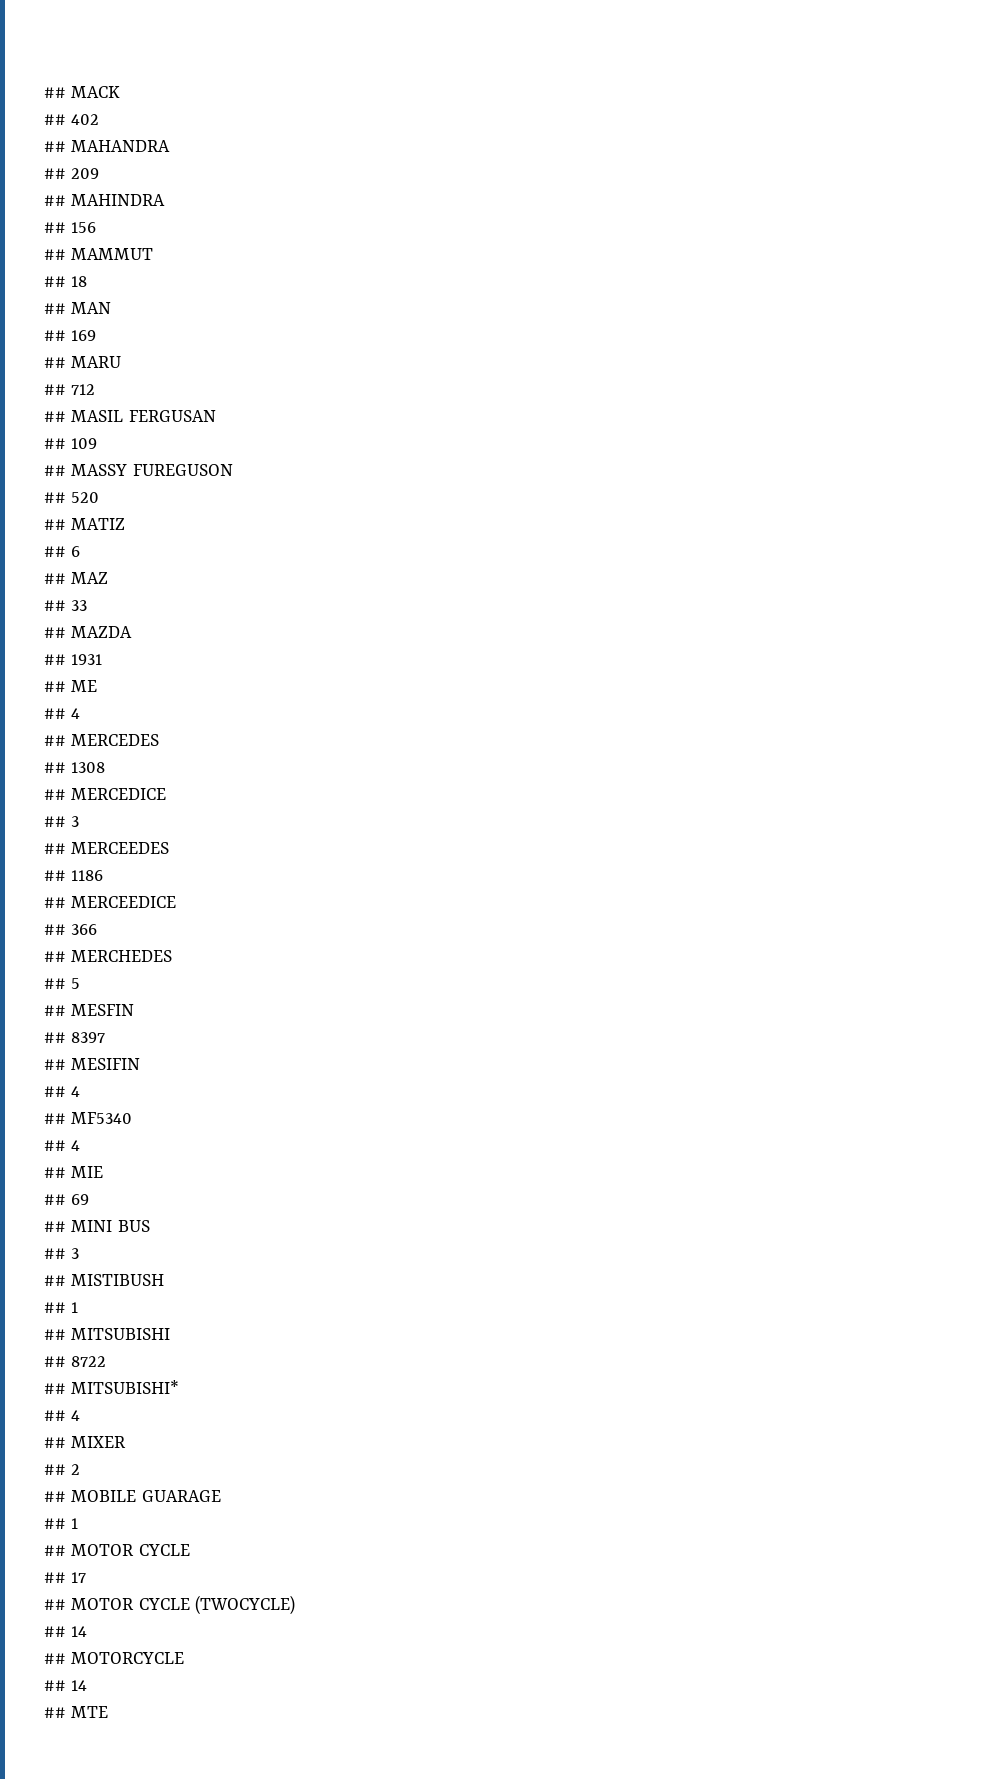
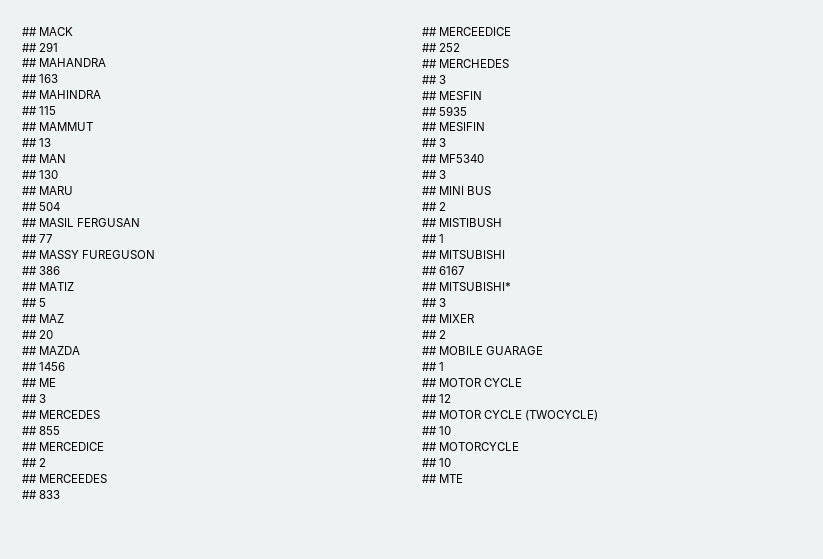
- ## 402
+ ## 291
- ## 209
+ ## 163
- ## 156
+ ## 115
- ## 18
+ ## 13
- ## 169
+ ## 130
- ## 712
+ ## 504
- ## 109
+ ## 77
- ## 520
+ ## 386
- ## 6
+ ## 5
- ## 33
+ ## 20
- ## 1931
+ ## 1456
  ## ME
- ## 4
+ ## 3
- ## 1308
+ ## 855
  ## MERCEDICE
- ## 3
+ ## 2
- ## 1186
+ ## 833
- ## 366
+ ## 252
  ## MERCHEDES
- ## 5
+ ## 3
- ## 8397
+ ## 5935
  ## MESIFIN
- ## 4
+ ## 3
  ## MF5340
- ## 4
- ## MIE
- ## 69
+ ## 3
  ## MINI BUS
- ## 3
+ ## 2
- ## 8722
+ ## 6167
  ## MITSUBISHI*
- ## 4
+ ## 3
- ## 17
+ ## 12
  ## MOTOR CYCLE (TWOCYCLE)
- ## 14
+ ## 10
  ## MOTORCYCLE
- ## 14
+ ## 10

